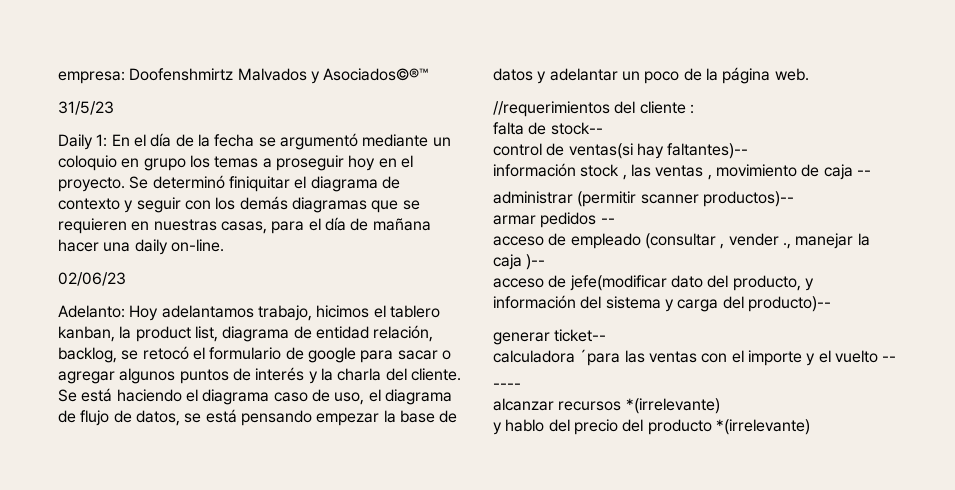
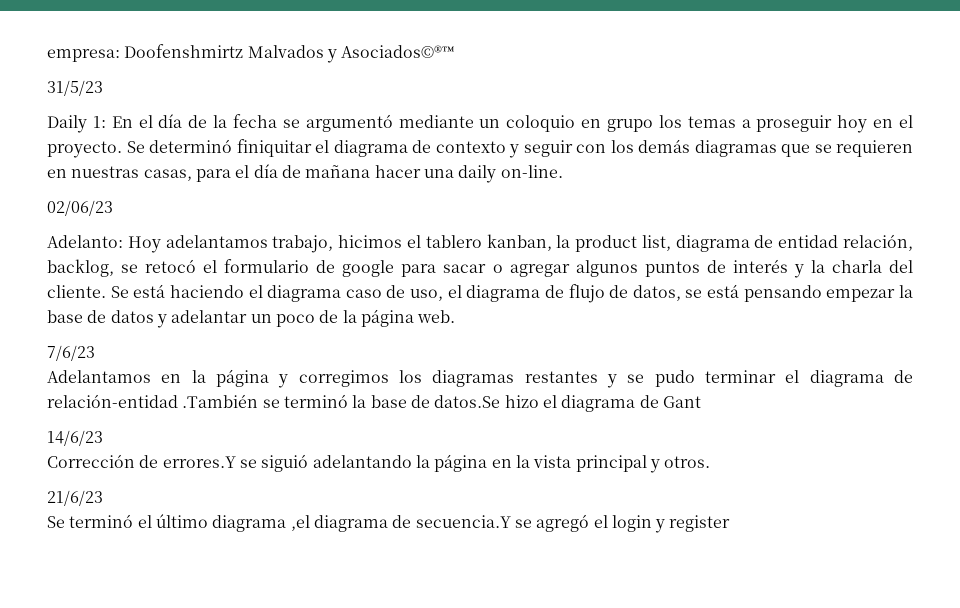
- //requerimientos del cliente :
- falta de stock--
- control de ventas(si hay faltantes)--
- información stock , las ventas , movimiento de caja --
- administrar (permitir scanner productos)--
- armar pedidos --
- acceso de empleado (consultar , vender ., manejar la caja )--
- acceso de jefe(modificar dato del producto, y información del sistema y carga del producto)--
- generar ticket--
- calculadora ´para las ventas con el importe y el vuelto --
- ----
- alcanzar recursos *(irrelevante)
- y hablo del precio del producto *(irrelevante)
+ 7/6/23
+ Adelantamos en la página y corregimos los diagramas restantes y se pudo terminar el diagrama de relación-entidad .También se terminó la base de datos.Se hizo el diagrama de Gant
+ 14/6/23
+ Corrección de errores.Y se siguió adelantando la página en la vista principal y otros.
+ 21/6/23
+ Se terminó el último diagrama ,el diagrama de secuencia.Y se agregó el login y register

